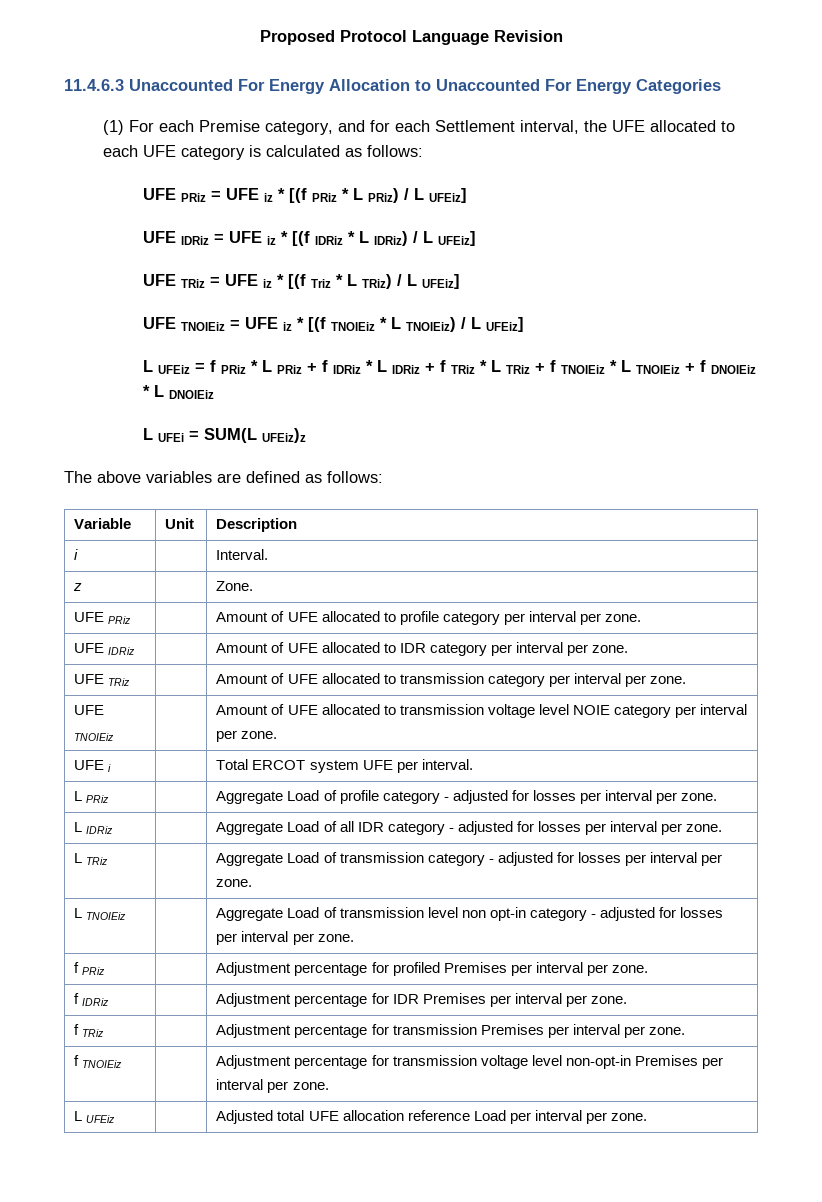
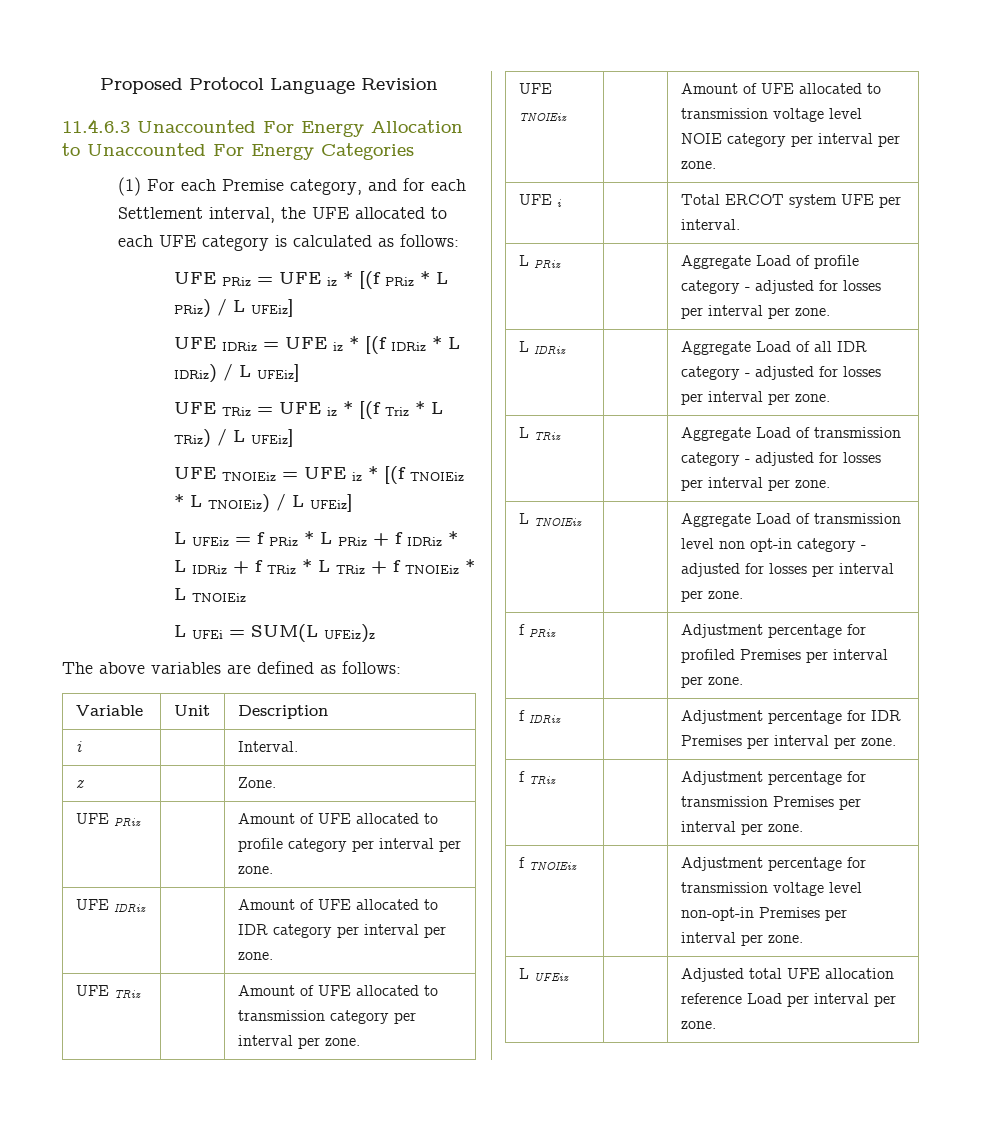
- L UFEiz = f PRiz * L PRiz + f IDRiz * L IDRiz + f TRiz * L TRiz + f TNOIEiz * L TNOIEiz + f DNOIEiz * L DNOIEiz
+ L UFEiz = f PRiz * L PRiz + f IDRiz * L IDRiz + f TRiz * L TRiz + f TNOIEiz * L TNOIEiz

